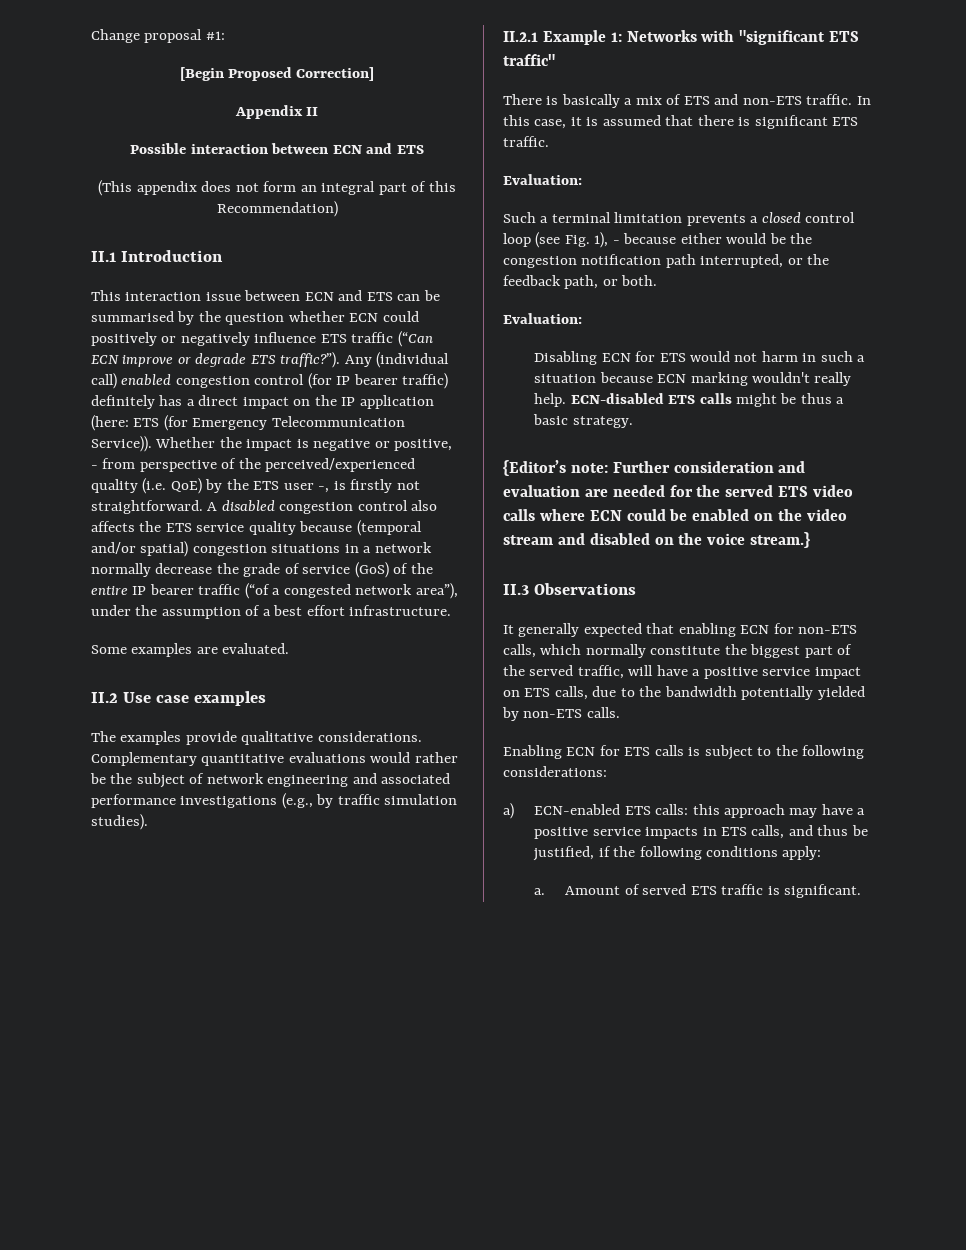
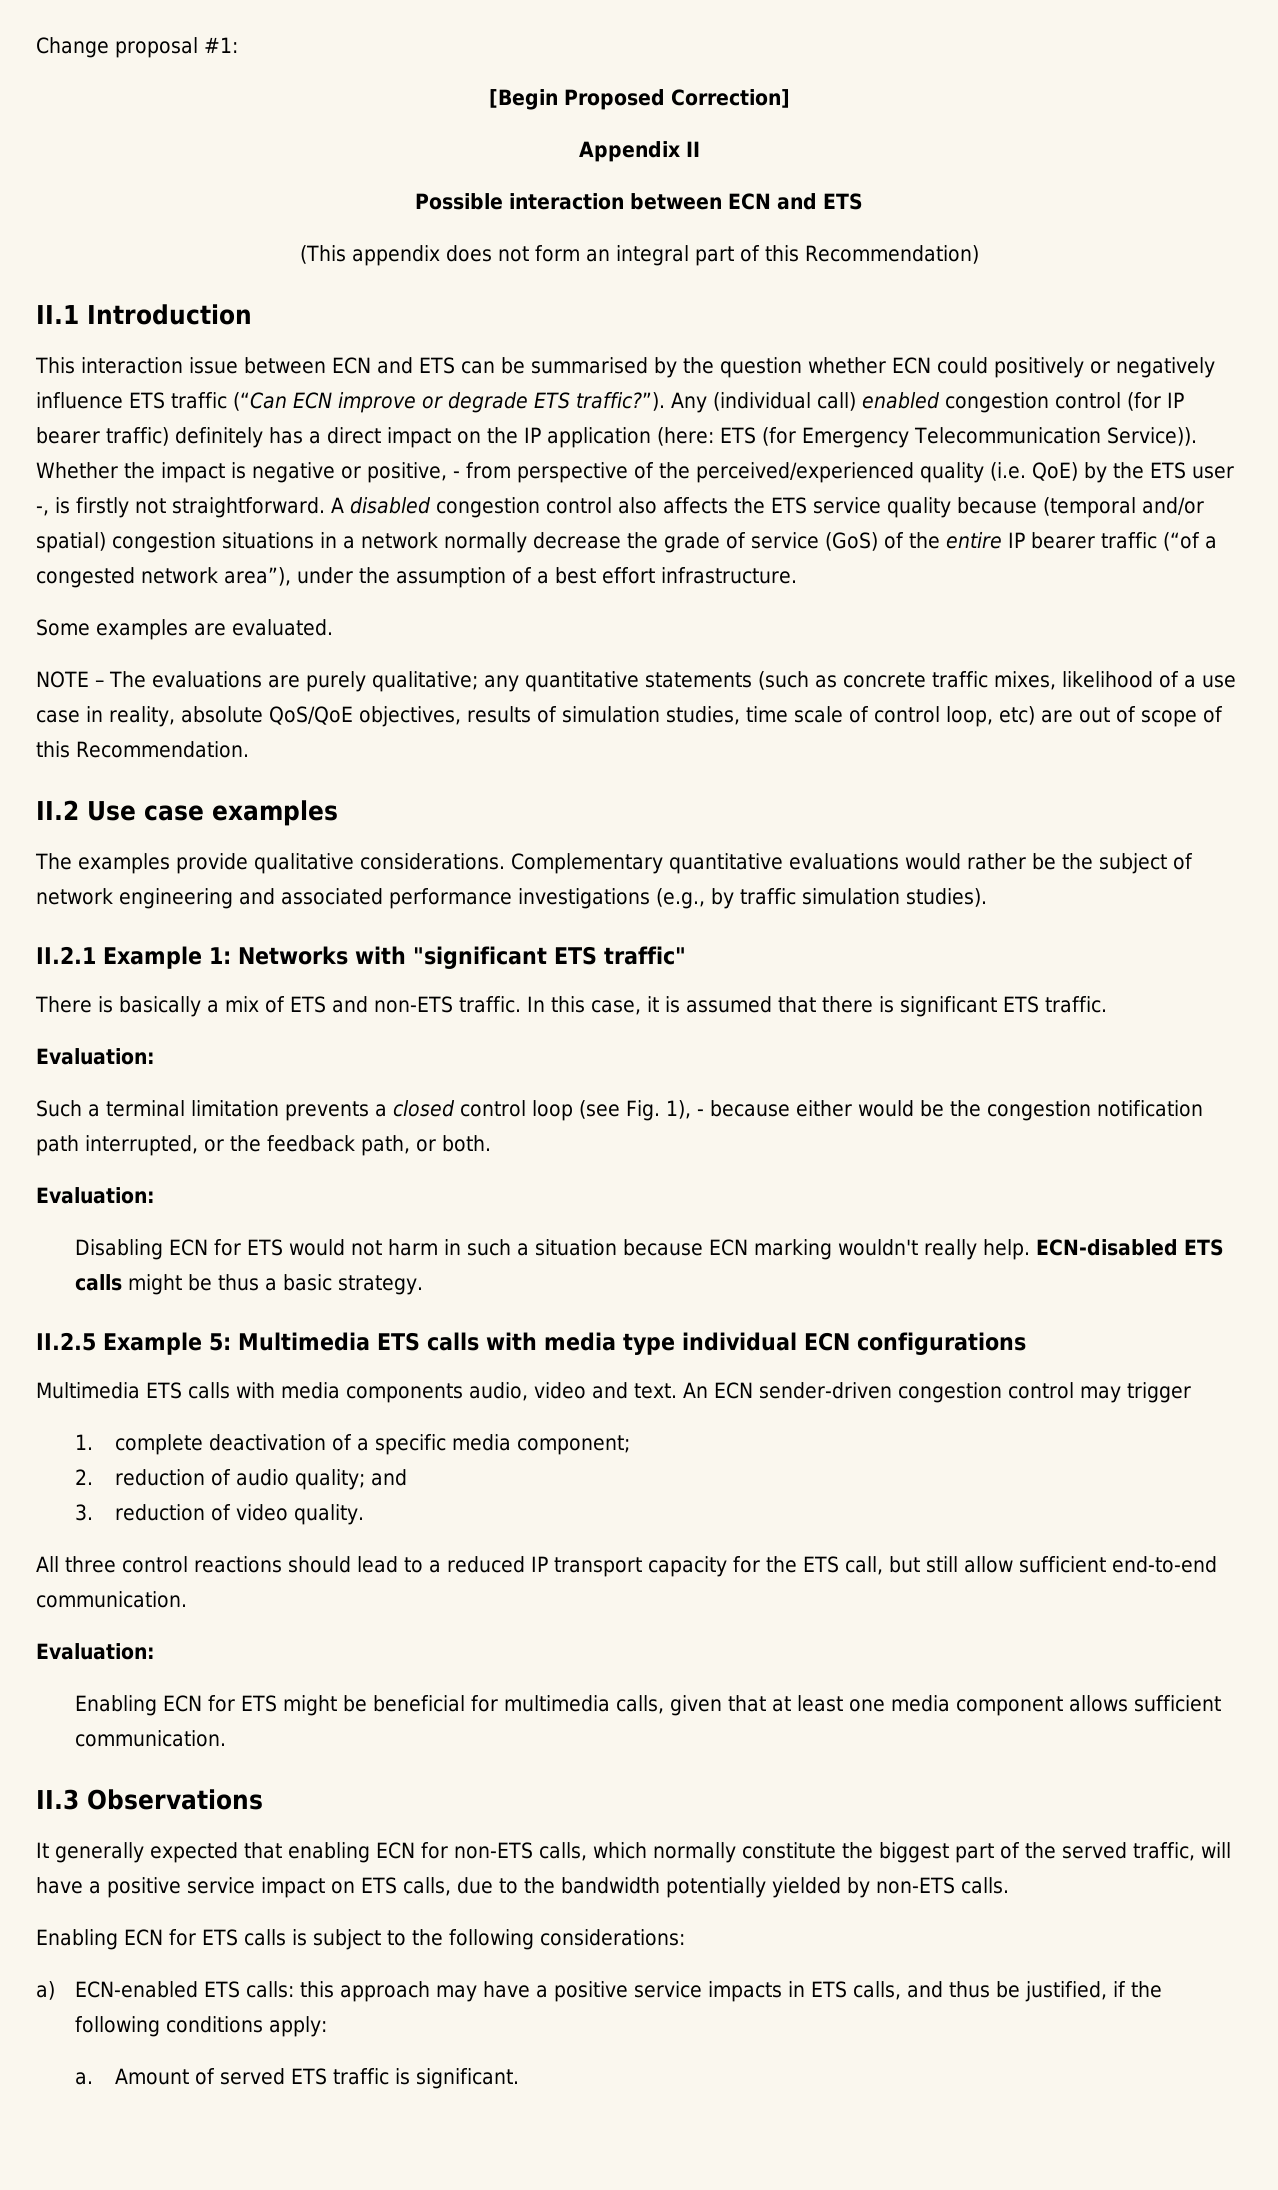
+ NOTE – The evaluations are purely qualitative; any quantitative statements (such as concrete traffic mixes, likelihood of a use case in reality, absolute QoS/QoE objectives, results of simulation studies, time scale of control loop, etc) are out of scope of this Recommendation.
- {Editor’s note: Further consideration and evaluation are needed for the served ETS video calls where ECN could be enabled on the video stream and disabled on the voice stream.}
+ II.2.5 Example 5: Multimedia ETS calls with media type individual ECN configurations
+ Multimedia ETS calls with media components audio, video and text. An ECN sender-driven congestion control may trigger
+ 1. complete deactivation of a specific media component;
+ 2. reduction of audio quality; and
+ 3. reduction of video quality.
+ All three control reactions should lead to a reduced IP transport capacity for the ETS call, but still allow sufficient end-to-end communication.
+ Evaluation:
+ Enabling ECN for ETS might be beneficial for multimedia calls, given that at least one media component allows sufficient communication.

